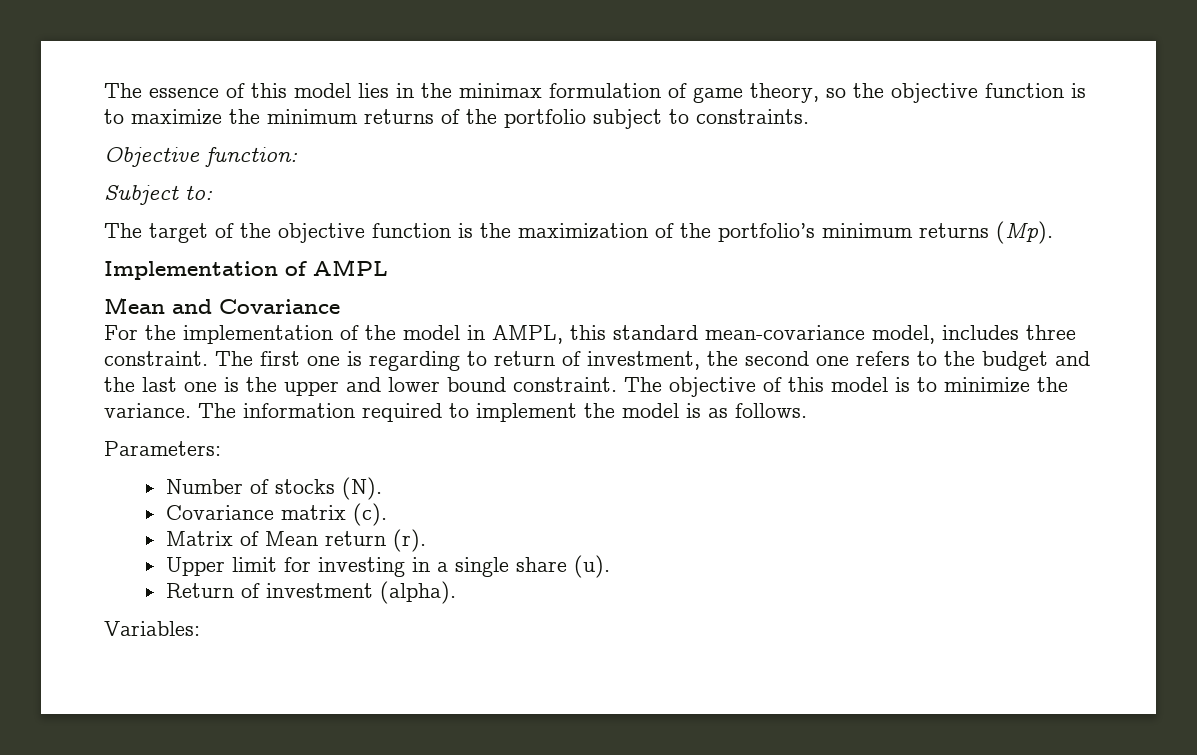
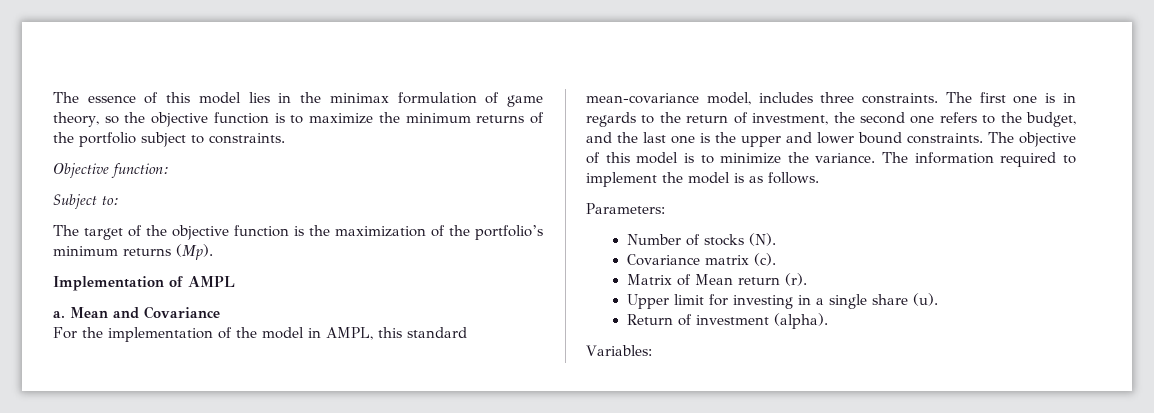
+ a.
- For the implementation of the model in AMPL, this standard mean-covariance model, includes three constraint.
+ For the implementation of the model in AMPL, this standard mean-covariance model, includes three constraints.
- The first one is regarding to return of investment, the second one refers to the budget and the last one is the upper and lower bound constraint.
+ The first one is in regards to the return of investment, the second one refers to the budget, and the last one is the upper and lower bound constraints.

